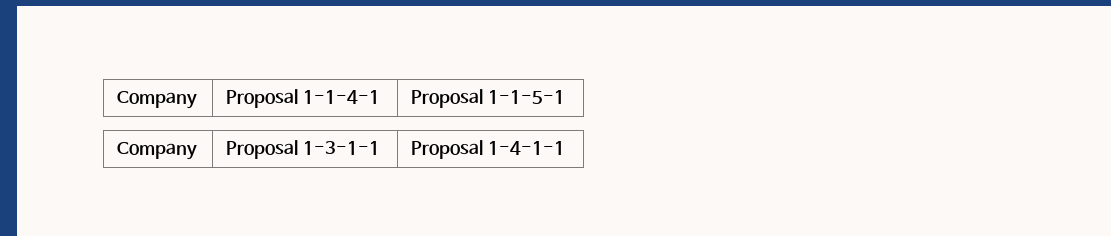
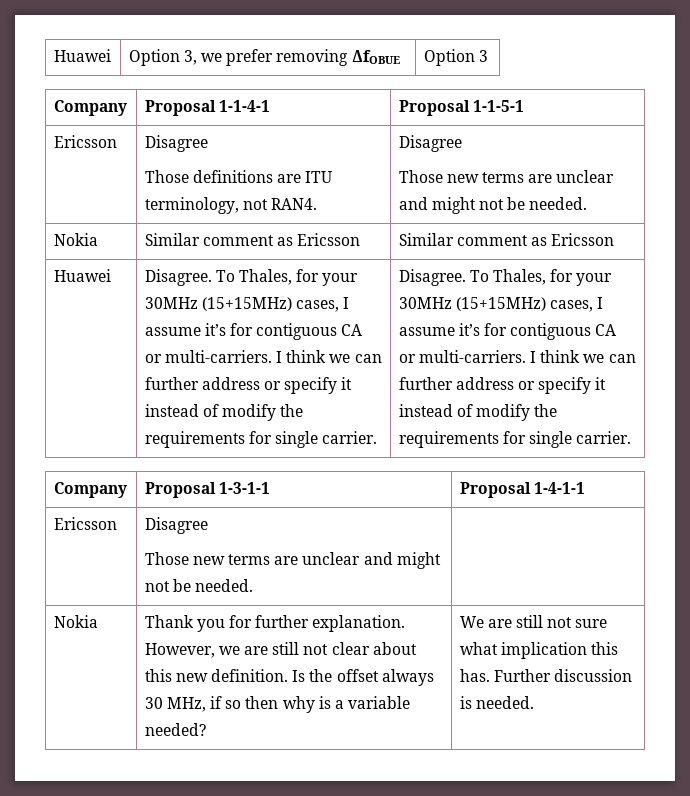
+ Huawei | Option 3, we prefer removing ΔfOBUE | Option 3
  Company | Proposal 1-1-4-1 | Proposal 1-1-5-1
+ Ericsson | Disagree
+ Those definitions are ITU terminology, not RAN4. | Disagree
+ Those new terms are unclear and might not be needed.
+ Nokia | Similar comment as Ericsson | Similar comment as Ericsson
+ Huawei | Disagree. To Thales, for your 30MHz (15+15MHz) cases, I assume it’s for contiguous CA or multi-carriers. I think we can further address or specify it instead of modify the requirements for single carrier. | Disagree. To Thales, for your 30MHz (15+15MHz) cases, I assume it’s for contiguous CA or multi-carriers. I think we can further address or specify it instead of modify the requirements for single carrier.
  Company | Proposal 1-3-1-1 | Proposal 1-4-1-1
+ Ericsson | Disagree
+ Those new terms are unclear and might not be needed. |
+ Nokia | Thank you for further explanation. However, we are still not clear about this new definition. Is the offset always 30 MHz, if so then why is a variable needed? | We are still not sure what implication this has. Further discussion is needed.

